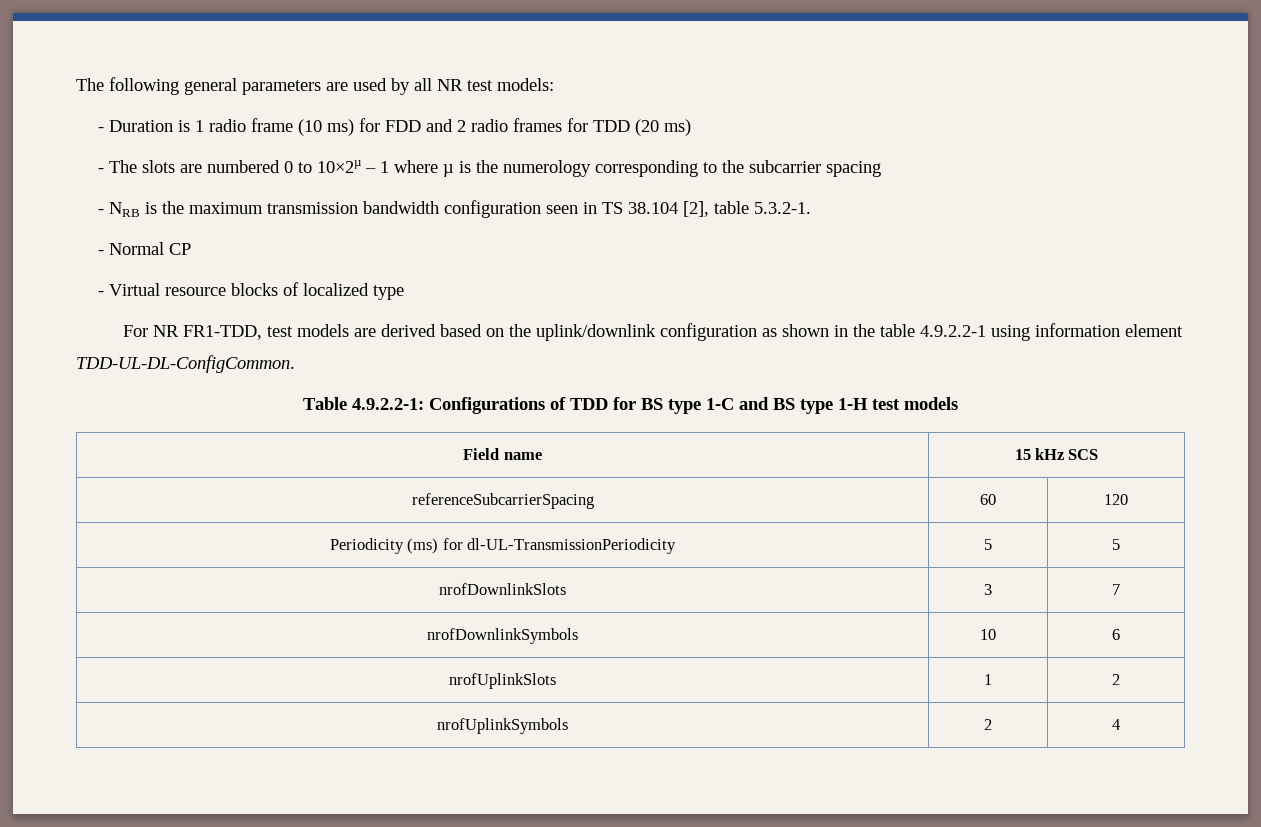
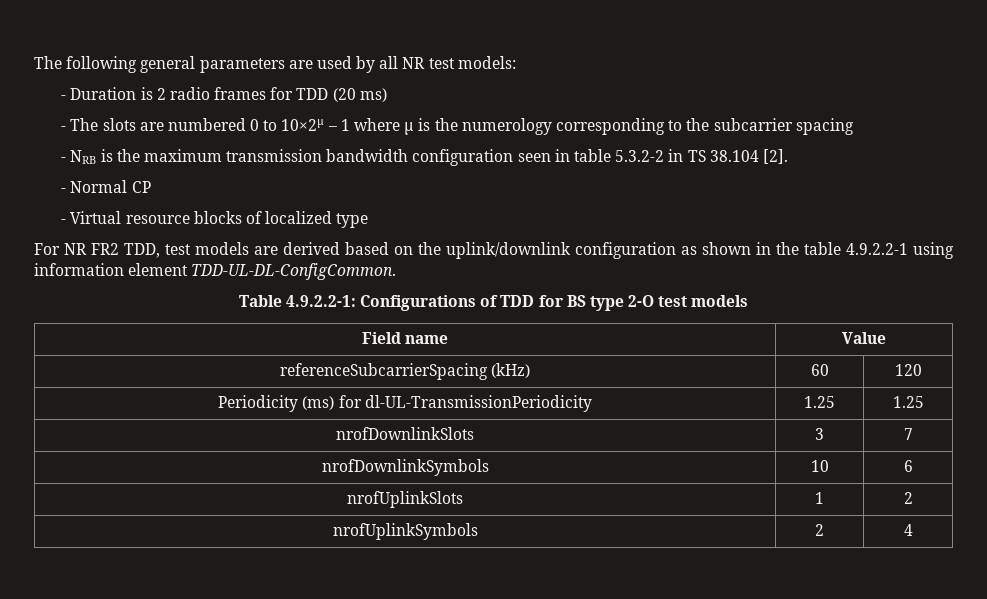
- - Duration is 1 radio frame (10 ms) for FDD and 2 radio frames for TDD (20 ms)
+ - Duration is 2 radio frames for TDD (20 ms)
- - NRB is the maximum transmission bandwidth configuration seen in TS 38.104 [2], table 5.3.2-1.
+ - NRB is the maximum transmission bandwidth configuration seen in table 5.3.2-2 in TS 38.104 [2].
- For NR FR1-TDD, test models are derived based on the uplink/downlink configuration as shown in the table 4.9.2.2-1 using information element TDD-UL-DL-ConfigCommon.
+ For NR FR2 TDD, test models are derived based on the uplink/downlink configuration as shown in the table 4.9.2.2-1 using information element TDD-UL-DL-ConfigCommon.
- Table 4.9.2.2-1: Configurations of TDD for BS type 1-C and BS type 1-H test models
+ Table 4.9.2.2-1: Configurations of TDD for BS type 2-O test models
- Field name | 15 kHz SCS
+ Field name | Value
- referenceSubcarrierSpacing | 60 | 120
+ referenceSubcarrierSpacing (kHz) | 60 | 120
- Periodicity (ms) for dl-UL-TransmissionPeriodicity | 5 | 5
+ Periodicity (ms) for dl-UL-TransmissionPeriodicity | 1.25 | 1.25

